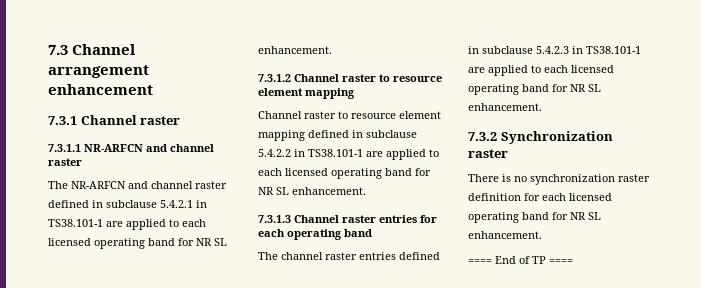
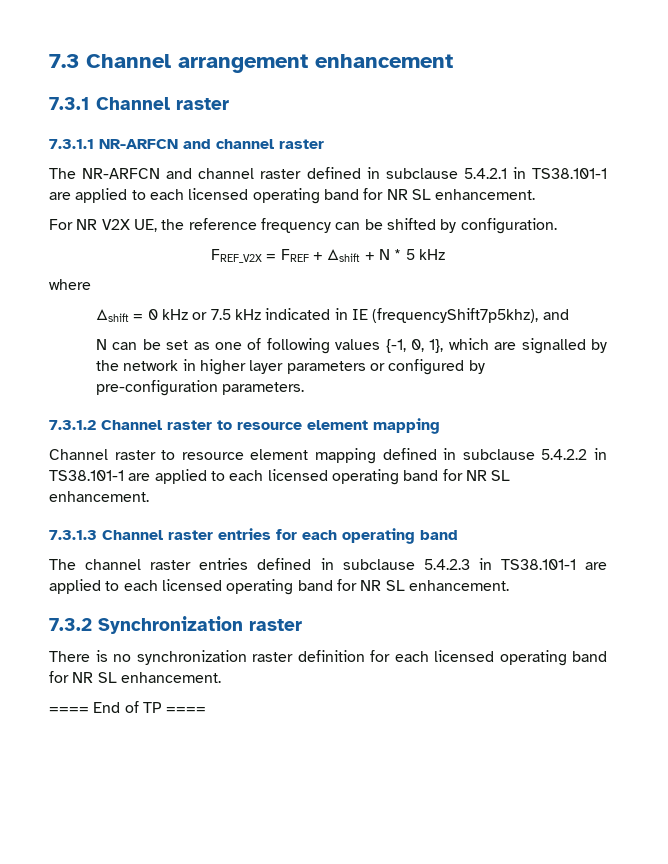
+ For NR V2X UE, the reference frequency can be shifted by configuration.
+ FREF_V2X = FREF + Δshift + N * 5 kHz
+ where
+ Δshift = 0 kHz or 7.5 kHz indicated in IE (frequencyShift7p5khz), and
+ N can be set as one of following values {-1, 0, 1}, which are signalled by the network in higher layer parameters or configured by pre-configuration parameters.

